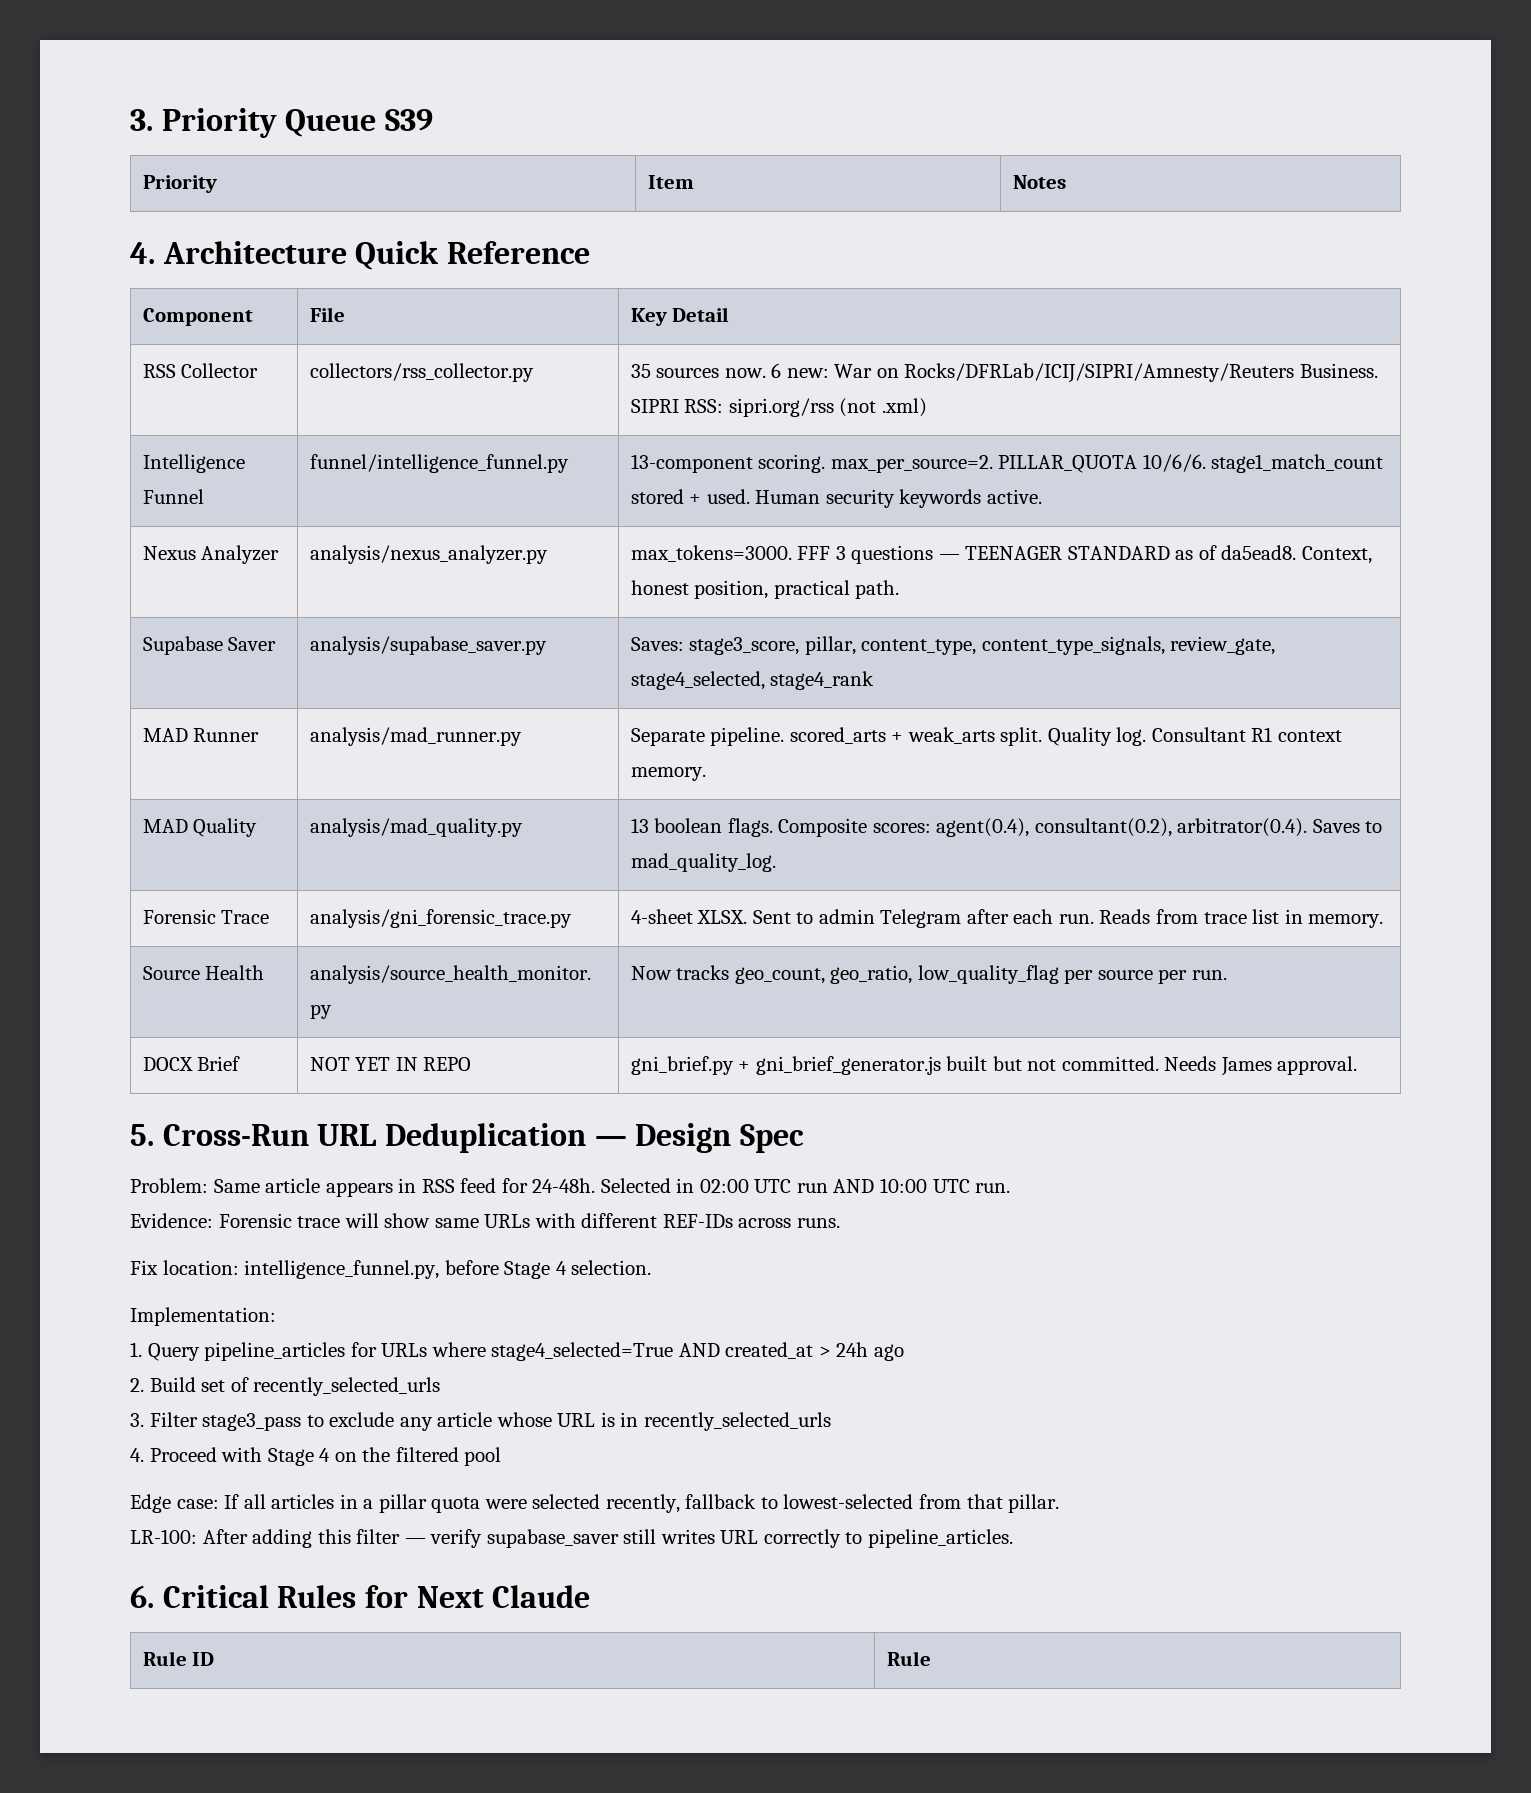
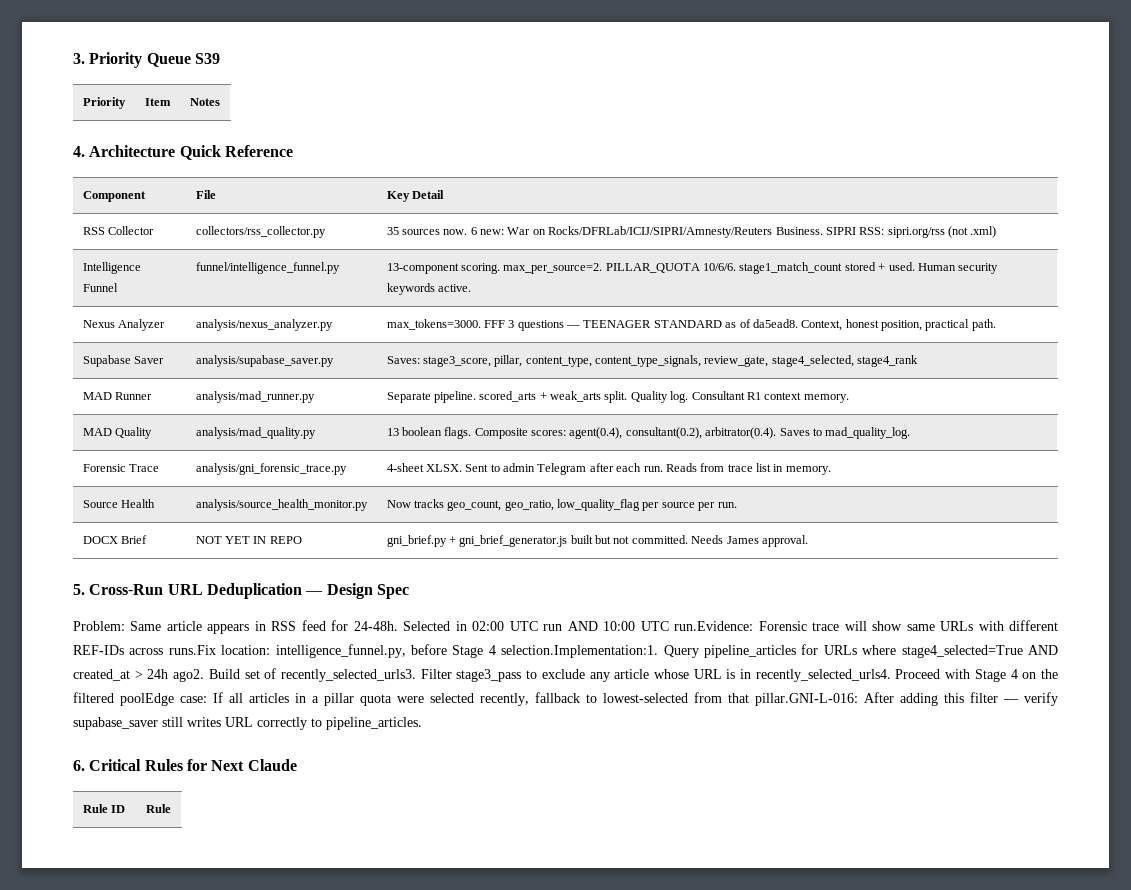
- Selected in 02:00 UTC run AND 10:00 UTC run.
- Evidence:
+ Selected in 02:00 UTC run AND 10:00 UTC run.Evidence:
- Forensic trace will show same URLs with different REF-IDs across runs.
- Fix location:
+ Forensic trace will show same URLs with different REF-IDs across runs.Fix location:
- intelligence_funnel.py, before Stage 4 selection.
- Implementation:
- 1. Query pipeline_articles for URLs where stage4_selected=True AND created_at > 24h ago
- 2. Build set of recently_selected_urls
- 3. Filter stage3_pass to exclude any article whose URL is in recently_selected_urls
- 4. Proceed with Stage 4 on the filtered pool
- Edge case:
+ intelligence_funnel.py, before Stage 4 selection.Implementation:1. Query pipeline_articles for URLs where stage4_selected=True AND created_at > 24h ago2. Build set of recently_selected_urls3. Filter stage3_pass to exclude any article whose URL is in recently_selected_urls4. Proceed with Stage 4 on the filtered poolEdge case:
- If all articles in a pillar quota were selected recently, fallback to lowest-selected from that pillar.
- LR-100:
+ If all articles in a pillar quota were selected recently, fallback to lowest-selected from that pillar.GNI-L-016:

